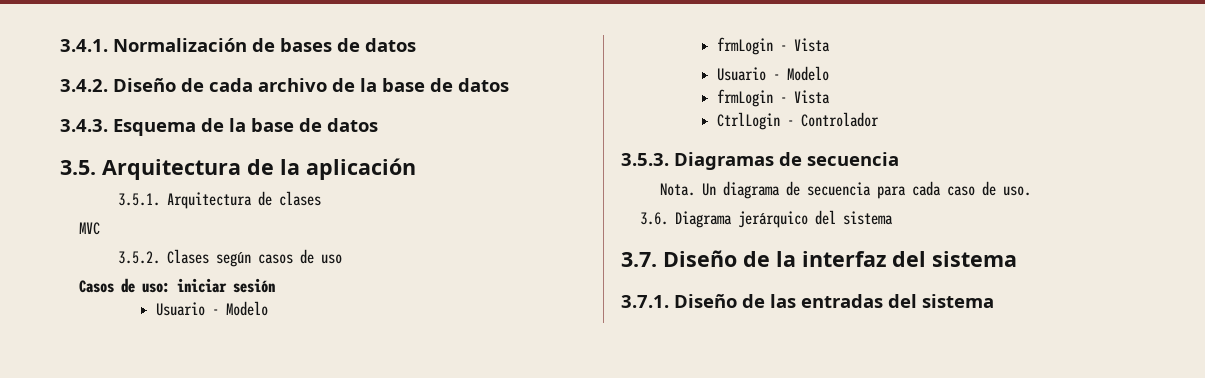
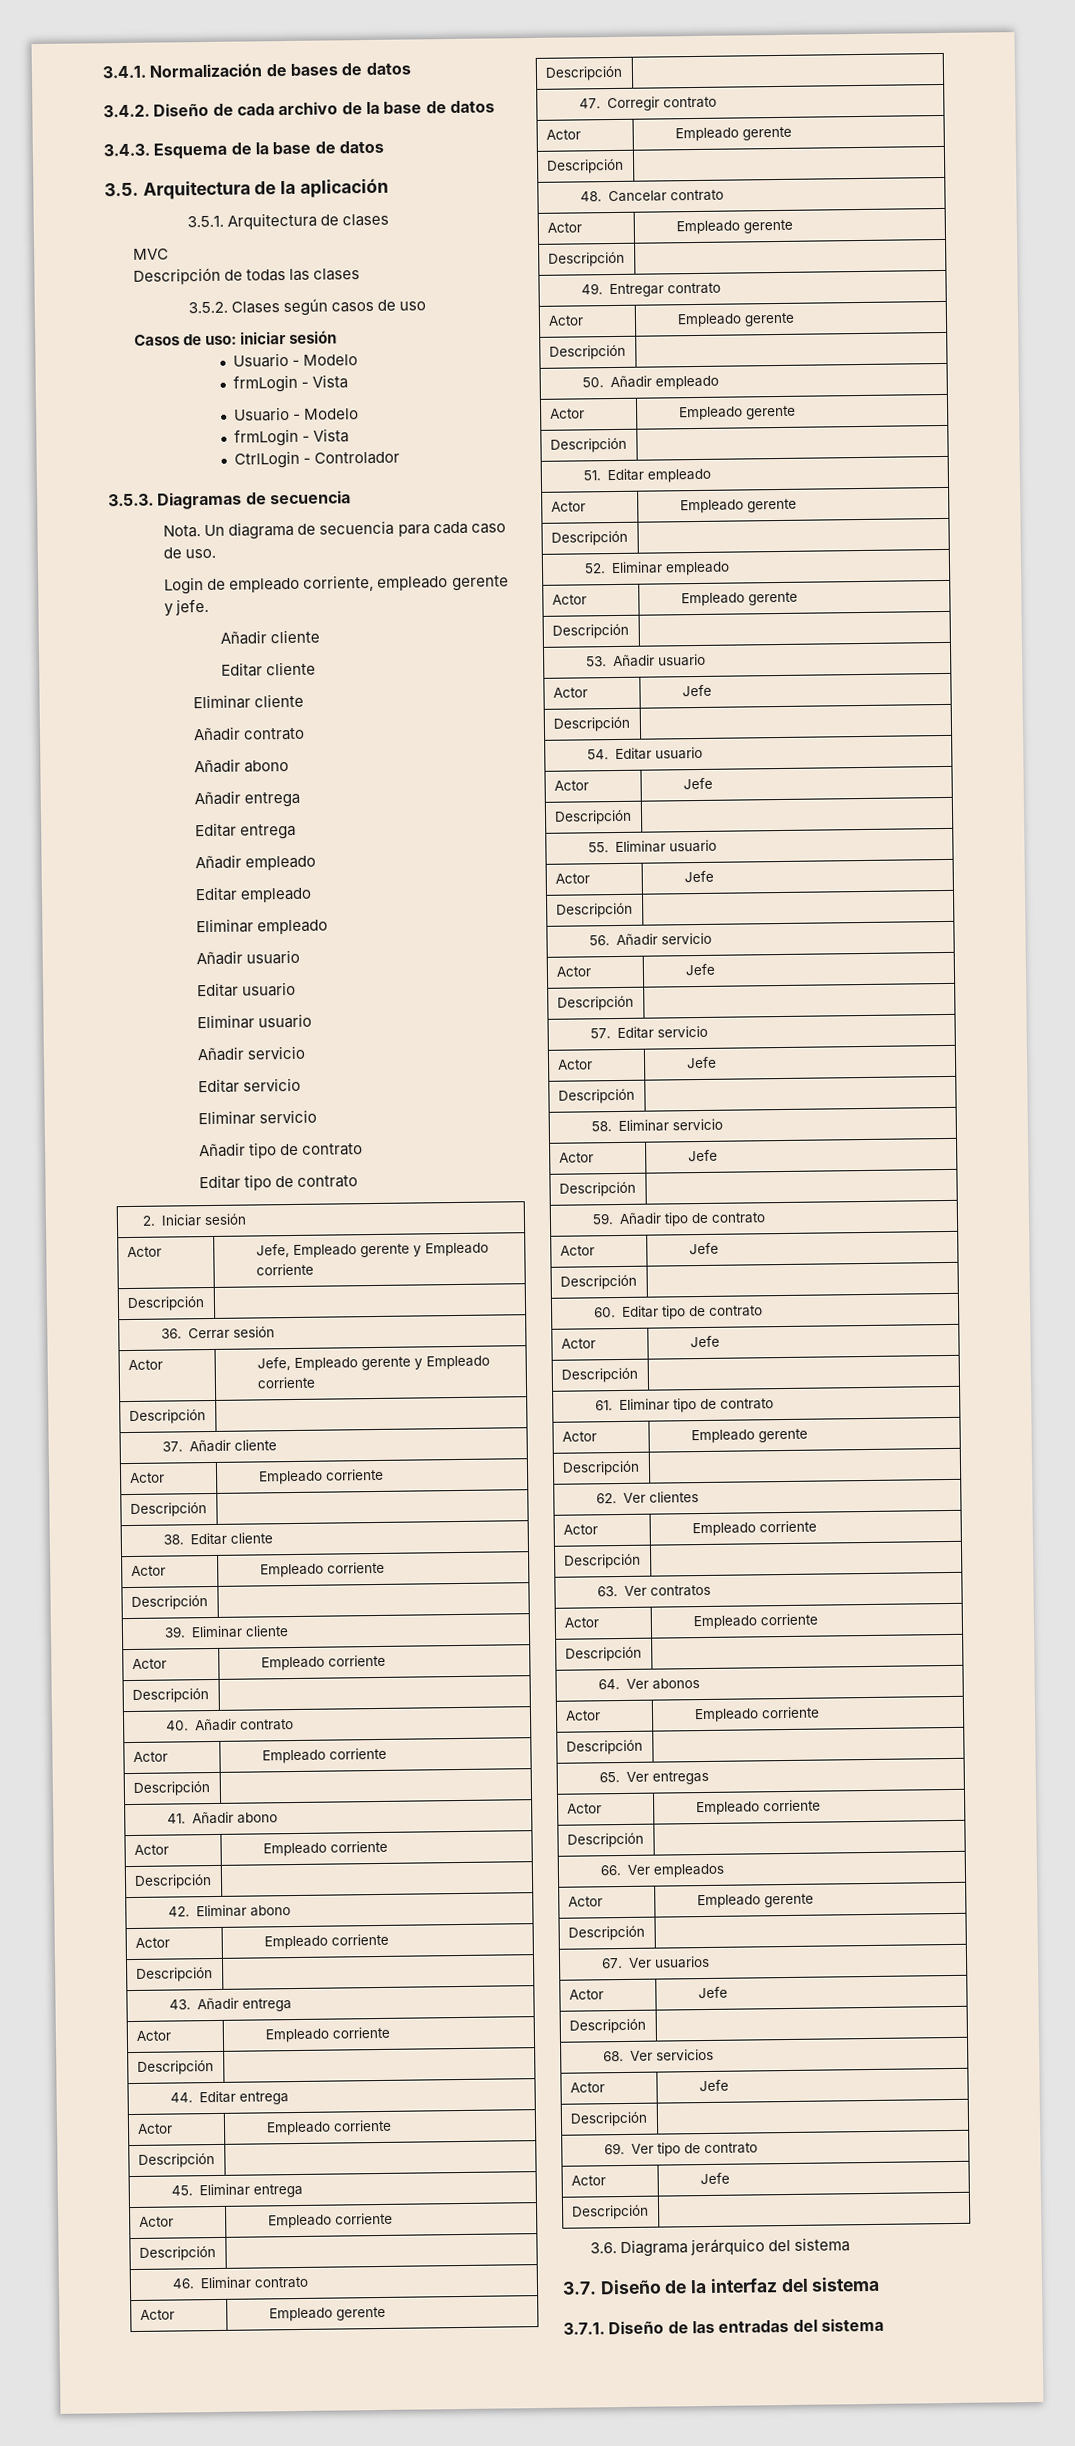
+ Descripción de todas las clases
+ Login de empleado corriente, empleado gerente y jefe.
+ Añadir cliente
+ Editar cliente
+ Eliminar cliente
+ Añadir contrato
+ Añadir abono
+ Añadir entrega
+ Editar entrega
+ Añadir empleado
+ Editar empleado
+ Eliminar empleado
+ Añadir usuario
+ Editar usuario
+ Eliminar usuario
+ Añadir servicio
+ Editar servicio
+ Eliminar servicio
+ Añadir tipo de contrato
+ Editar tipo de contrato
+ 2. Iniciar sesión
+ Actor | Jefe, Empleado gerente y Empleado corriente
+ Descripción |
+ 36. Cerrar sesión
+ Actor | Jefe, Empleado gerente y Empleado corriente
+ Descripción |
+ 37. Añadir cliente
+ Actor | Empleado corriente
+ Descripción |
+ 38. Editar cliente
+ Actor | Empleado corriente
+ Descripción |
+ 39. Eliminar cliente
+ Actor | Empleado corriente
+ Descripción |
+ 40. Añadir contrato
+ Actor | Empleado corriente
+ Descripción |
+ 41. Añadir abono
+ Actor | Empleado corriente
+ Descripción |
+ 42. Eliminar abono
+ Actor | Empleado corriente
+ Descripción |
+ 43. Añadir entrega
+ Actor | Empleado corriente
+ Descripción |
+ 44. Editar entrega
+ Actor | Empleado corriente
+ Descripción |
+ 45. Eliminar entrega
+ Actor | Empleado corriente
+ Descripción |
+ 46. Eliminar contrato
+ Actor | Empleado gerente
+ Descripción |
+ 47. Corregir contrato
+ Actor | Empleado gerente
+ Descripción |
+ 48. Cancelar contrato
+ Actor | Empleado gerente
+ Descripción |
+ 49. Entregar contrato
+ Actor | Empleado gerente
+ Descripción |
+ 50. Añadir empleado
+ Actor | Empleado gerente
+ Descripción |
+ 51. Editar empleado
+ Actor | Empleado gerente
+ Descripción |
+ 52. Eliminar empleado
+ Actor | Empleado gerente
+ Descripción |
+ 53. Añadir usuario
+ Actor | Jefe
+ Descripción |
+ 54. Editar usuario
+ Actor | Jefe
+ Descripción |
+ 55. Eliminar usuario
+ Actor | Jefe
+ Descripción |
+ 56. Añadir servicio
+ Actor | Jefe
+ Descripción |
+ 57. Editar servicio
+ Actor | Jefe
+ Descripción |
+ 58. Eliminar servicio
+ Actor | Jefe
+ Descripción |
+ 59. Añadir tipo de contrato
+ Actor | Jefe
+ Descripción |
+ 60. Editar tipo de contrato
+ Actor | Jefe
+ Descripción |
+ 61. Eliminar tipo de contrato
+ Actor | Empleado gerente
+ Descripción |
+ 62. Ver clientes
+ Actor | Empleado corriente
+ Descripción |
+ 63. Ver contratos
+ Actor | Empleado corriente
+ Descripción |
+ 64. Ver abonos
+ Actor | Empleado corriente
+ Descripción |
+ 65. Ver entregas
+ Actor | Empleado corriente
+ Descripción |
+ 66. Ver empleados
+ Actor | Empleado gerente
+ Descripción |
+ 67. Ver usuarios
+ Actor | Jefe
+ Descripción |
+ 68. Ver servicios
+ Actor | Jefe
+ Descripción |
+ 69. Ver tipo de contrato
+ Actor | Jefe
+ Descripción |

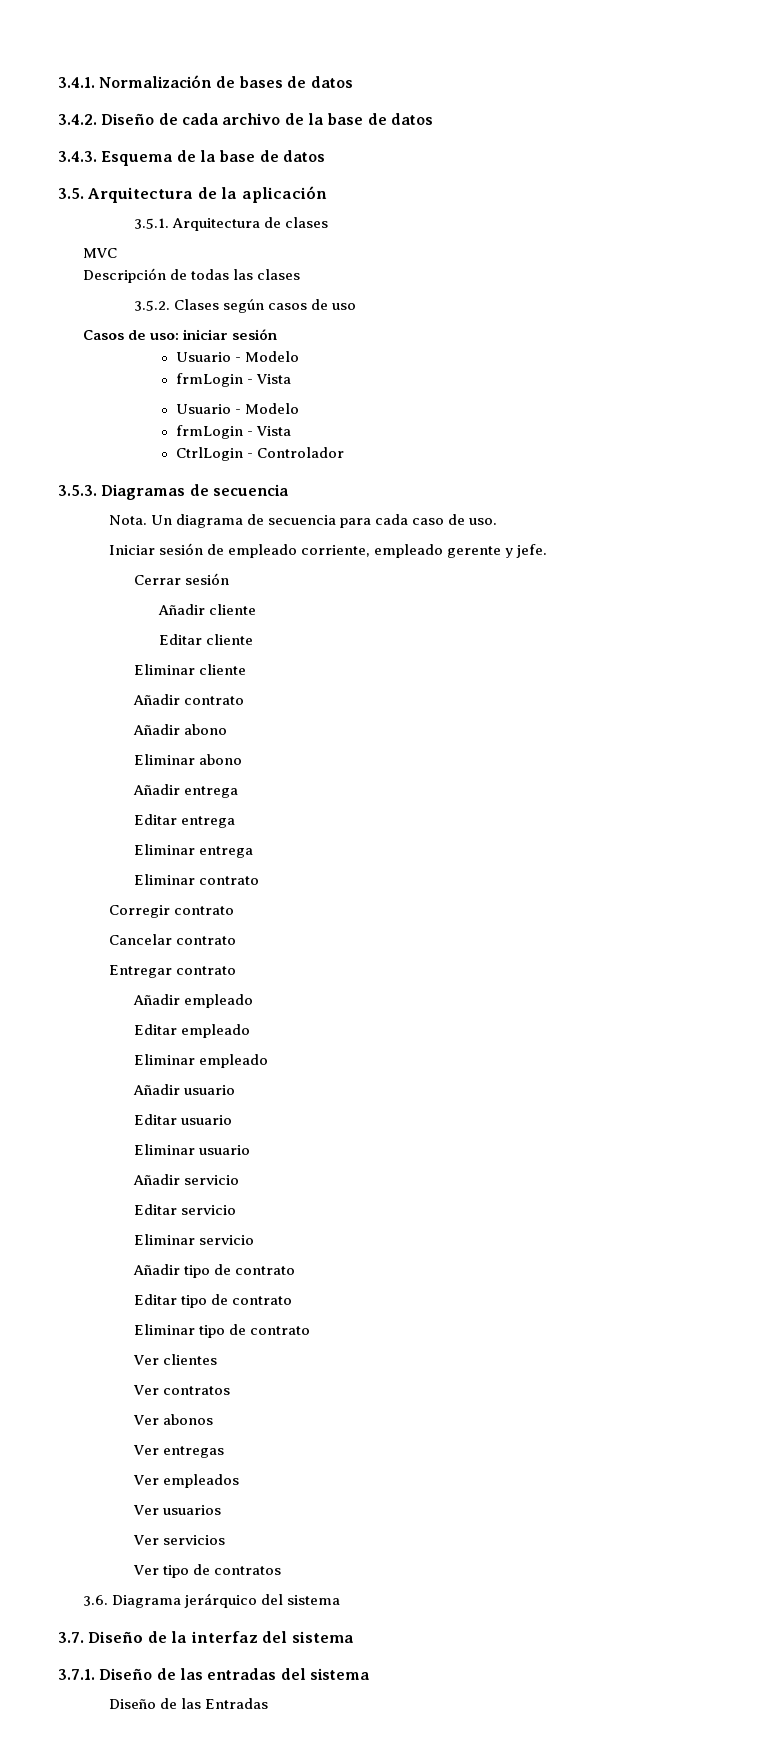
- Login de empleado corriente, empleado gerente y jefe.
+ Iniciar sesión de empleado corriente, empleado gerente y jefe.
+ Cerrar sesión
+ Eliminar abono
+ Eliminar entrega
+ Eliminar contrato
+ Corregir contrato
+ Cancelar contrato
+ Entregar contrato
- 2. Iniciar sesión
- Actor | Jefe, Empleado gerente y Empleado corriente
- Descripción |
- 36. Cerrar sesión
- Actor | Jefe, Empleado gerente y Empleado corriente
- Descripción |
- 37. Añadir cliente
- Actor | Empleado corriente
- Descripción |
- 38. Editar cliente
- Actor | Empleado corriente
- Descripción |
- 39. Eliminar cliente
- Actor | Empleado corriente
- Descripción |
- 40. Añadir contrato
- Actor | Empleado corriente
- Descripción |
- 41. Añadir abono
- Actor | Empleado corriente
- Descripción |
- 42. Eliminar abono
- Actor | Empleado corriente
- Descripción |
- 43. Añadir entrega
- Actor | Empleado corriente
- Descripción |
- 44. Editar entrega
- Actor | Empleado corriente
- Descripción |
- 45. Eliminar entrega
- Actor | Empleado corriente
- Descripción |
- 46. Eliminar contrato
- Actor | Empleado gerente
- Descripción |
- 47. Corregir contrato
- Actor | Empleado gerente
- Descripción |
- 48. Cancelar contrato
- Actor | Empleado gerente
- Descripción |
- 49. Entregar contrato
- Actor | Empleado gerente
- Descripción |
- 50. Añadir empleado
- Actor | Empleado gerente
- Descripción |
- 51. Editar empleado
- Actor | Empleado gerente
- Descripción |
- 52. Eliminar empleado
- Actor | Empleado gerente
- Descripción |
- 53. Añadir usuario
- Actor | Jefe
- Descripción |
- 54. Editar usuario
- Actor | Jefe
- Descripción |
- 55. Eliminar usuario
- Actor | Jefe
- Descripción |
- 56. Añadir servicio
- Actor | Jefe
- Descripción |
- 57. Editar servicio
- Actor | Jefe
- Descripción |
- 58. Eliminar servicio
- Actor | Jefe
- Descripción |
- 59. Añadir tipo de contrato
- Actor | Jefe
- Descripción |
- 60. Editar tipo de contrato
- Actor | Jefe
- Descripción |
- 61. Eliminar tipo de contrato
- Actor | Empleado gerente
- Descripción |
- 62. Ver clientes
- Actor | Empleado corriente
- Descripción |
- 63. Ver contratos
- Actor | Empleado corriente
- Descripción |
- 64. Ver abonos
- Actor | Empleado corriente
- Descripción |
- 65. Ver entregas
- Actor | Empleado corriente
- Descripción |
- 66. Ver empleados
- Actor | Empleado gerente
- Descripción |
- 67. Ver usuarios
- Actor | Jefe
- Descripción |
- 68. Ver servicios
- Actor | Jefe
- Descripción |
- 69. Ver tipo de contrato
- Actor | Jefe
- Descripción |
+ Eliminar tipo de contrato
+ Ver clientes
+ Ver contratos
+ Ver abonos
+ Ver entregas
+ Ver empleados
+ Ver usuarios
+ Ver servicios
+ Ver tipo de contratos
+ Diseño de las Entradas

